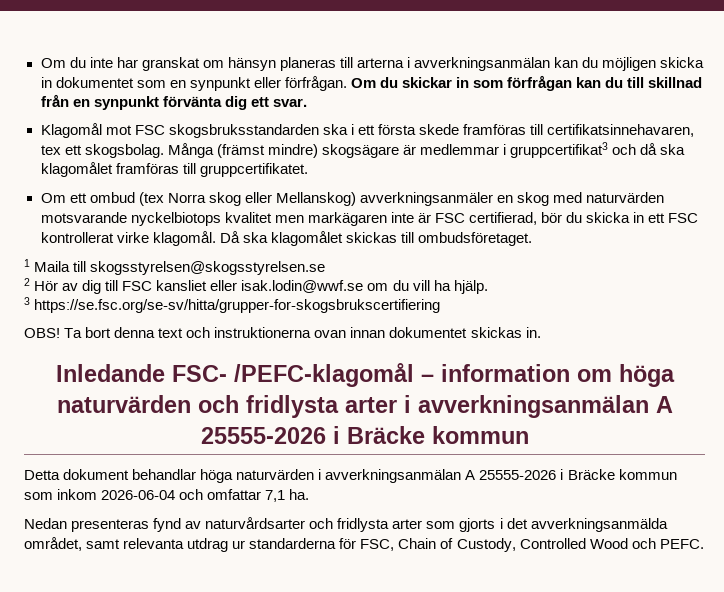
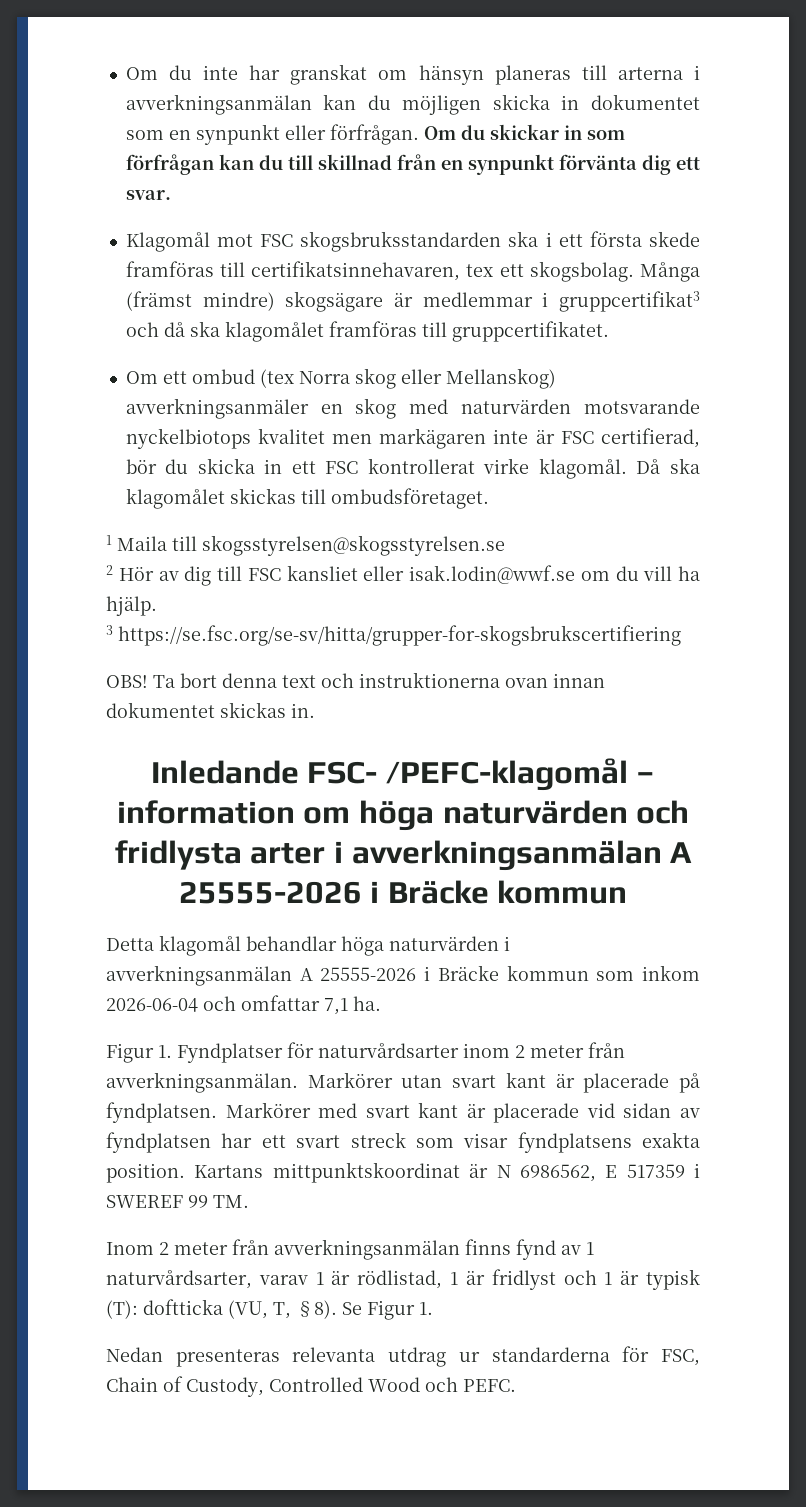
- Detta dokument behandlar höga naturvärden i avverkningsanmälan A 25555-2026 i Bräcke kommun som inkom 2026-06-04 och omfattar 7,1 ha.
+ Detta klagomål behandlar höga naturvärden i avverkningsanmälan A 25555-2026 i Bräcke kommun som inkom 2026-06-04 och omfattar 7,1 ha.
- Nedan presenteras fynd av naturvårdsarter och fridlysta arter som gjorts i det avverkningsanmälda området, samt relevanta utdrag ur standarderna för FSC, Chain of Custody, Controlled Wood och PEFC.
+ Figur 1. Fyndplatser för naturvårdsarter inom 2 meter från avverkningsanmälan. Markörer utan svart kant är placerade på fyndplatsen. Markörer med svart kant är placerade vid sidan av fyndplatsen har ett svart streck som visar fyndplatsens exakta position. Kartans mittpunktskoordinat är N 6986562, E 517359 i SWEREF 99 TM.
+ Inom 2 meter från avverkningsanmälan finns fynd av 1 naturvårdsarter, varav 1 är rödlistad, 1 är fridlyst och 1 är typisk (T): doftticka (VU, T, §8). Se Figur 1.
+ Nedan presenteras relevanta utdrag ur standarderna för FSC, Chain of Custody, Controlled Wood och PEFC.

